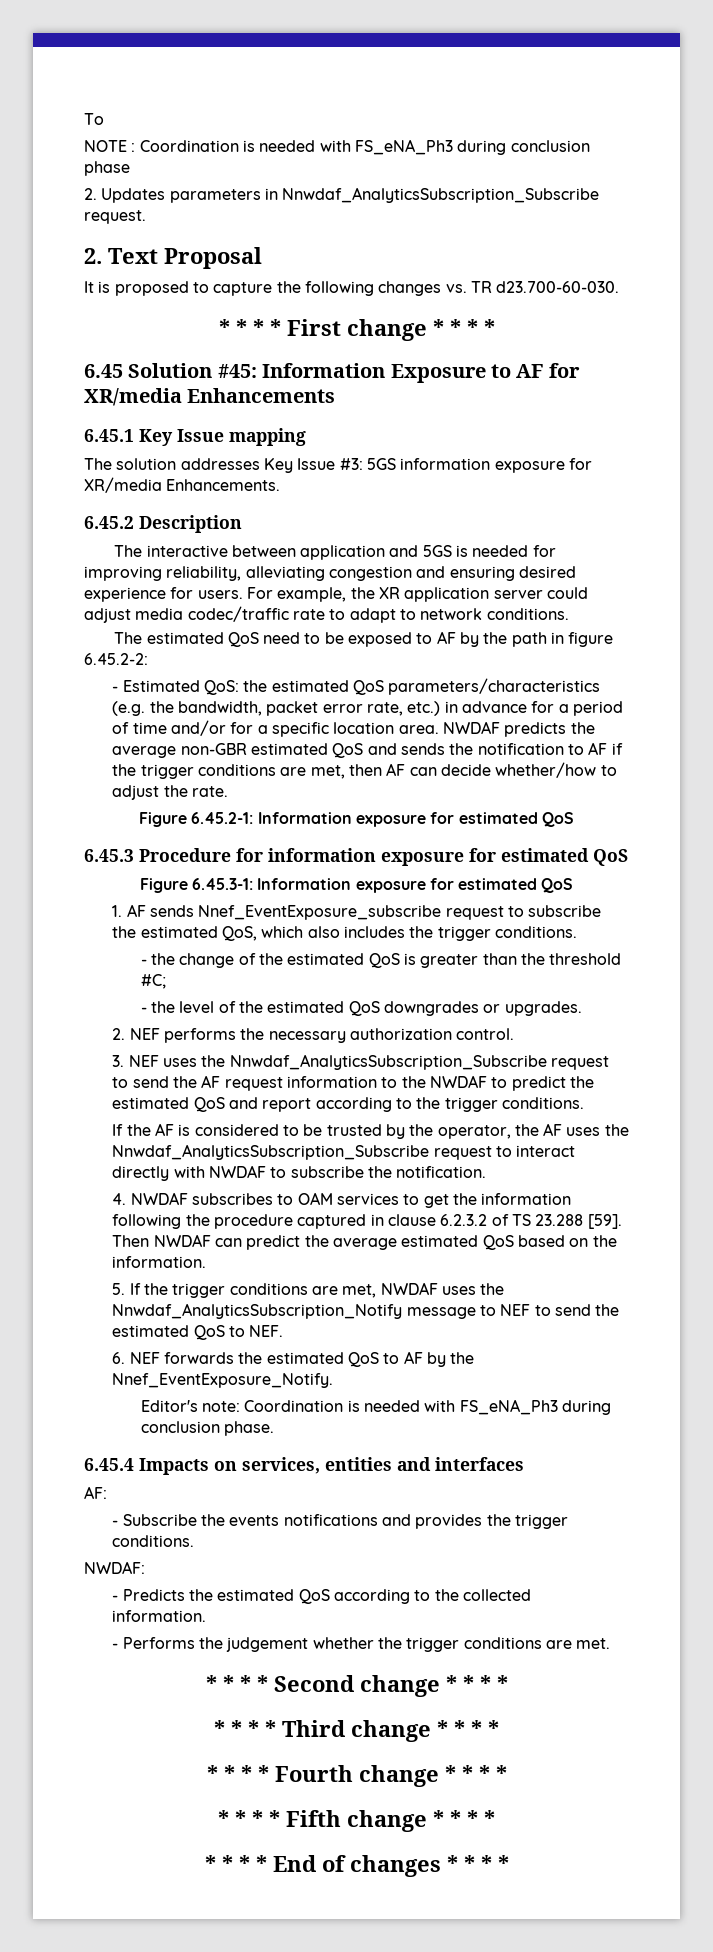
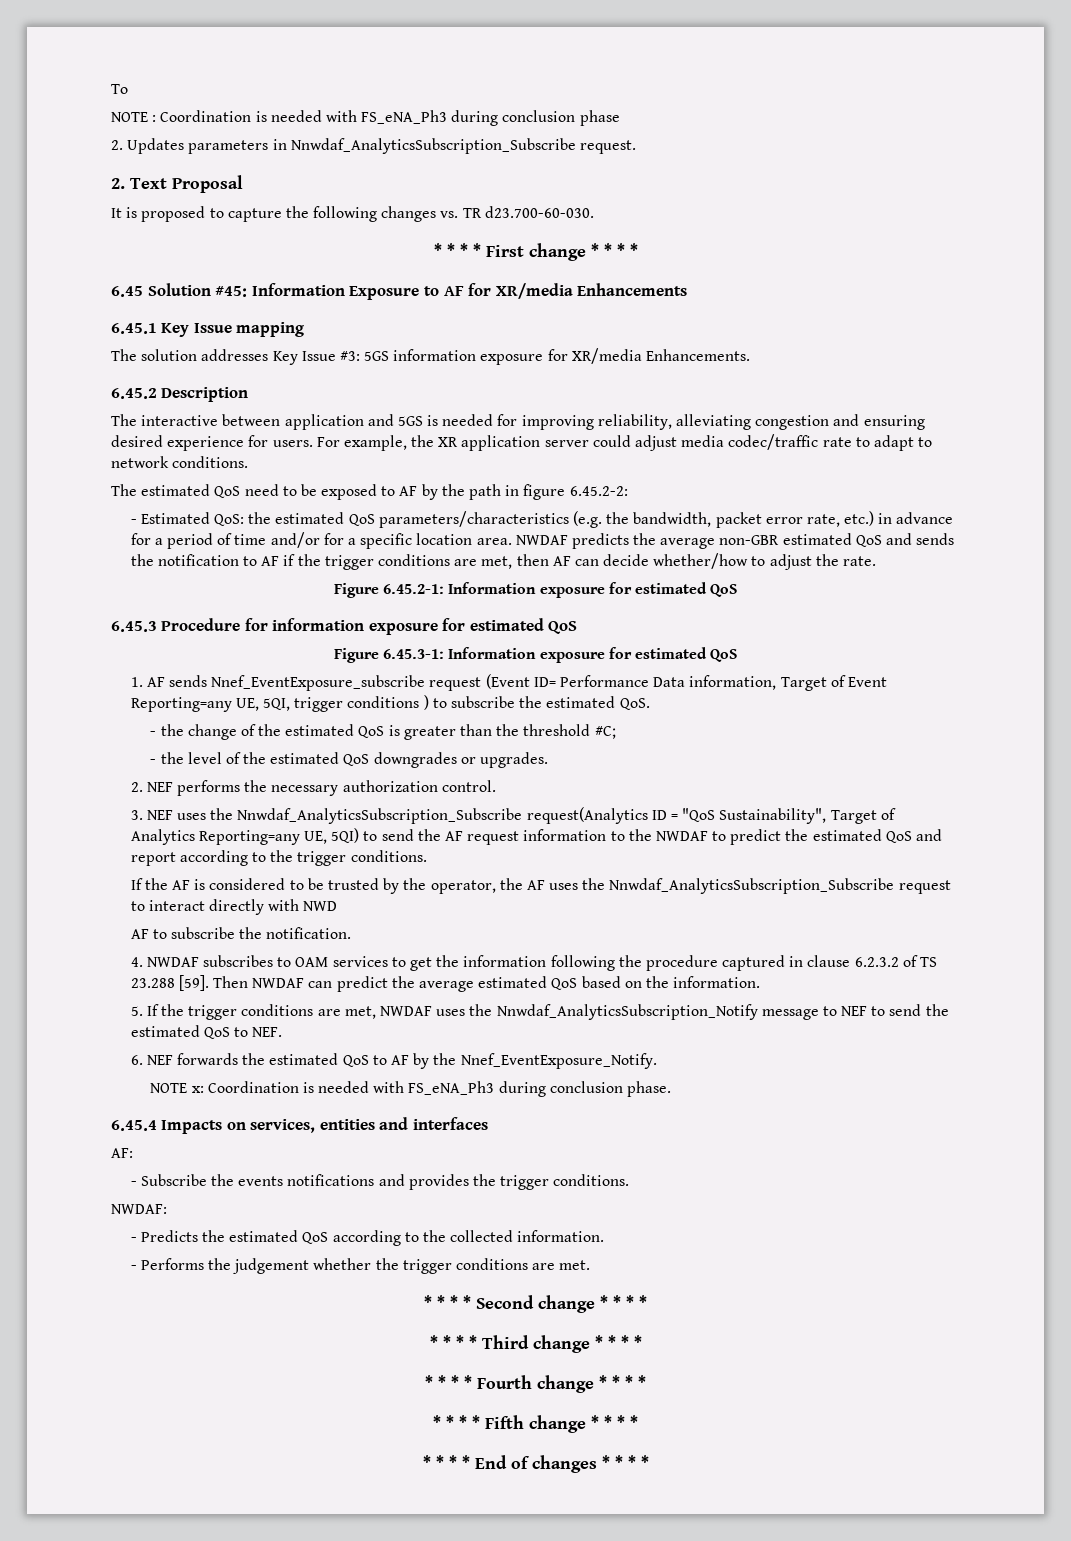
- 1. AF sends Nnef_EventExposure_subscribe request to subscribe the estimated QoS, which also includes the trigger conditions.
+ 1. AF sends Nnef_EventExposure_subscribe request (Event ID= Performance Data information, Target of Event Reporting=any UE, 5QI, trigger conditions ) to subscribe the estimated QoS.
- 3. NEF uses the Nnwdaf_AnalyticsSubscription_Subscribe request to send the AF request information to the NWDAF to predict the estimated QoS and report according to the trigger conditions.
+ 3. NEF uses the Nnwdaf_AnalyticsSubscription_Subscribe request(Analytics ID = "QoS Sustainability", Target of Analytics Reporting=any UE, 5QI) to send the AF request information to the NWDAF to predict the estimated QoS and report according to the trigger conditions.
- If the AF is considered to be trusted by the operator, the AF uses the Nnwdaf_AnalyticsSubscription_Subscribe request to interact directly with NWDAF to subscribe the notification.
+ If the AF is considered to be trusted by the operator, the AF uses the Nnwdaf_AnalyticsSubscription_Subscribe request to interact directly with NWD
+ AF to subscribe the notification.
- Editor's note: Coordination is needed with FS_eNA_Ph3 during conclusion phase.
+ NOTE x: Coordination is needed with FS_eNA_Ph3 during conclusion phase.

